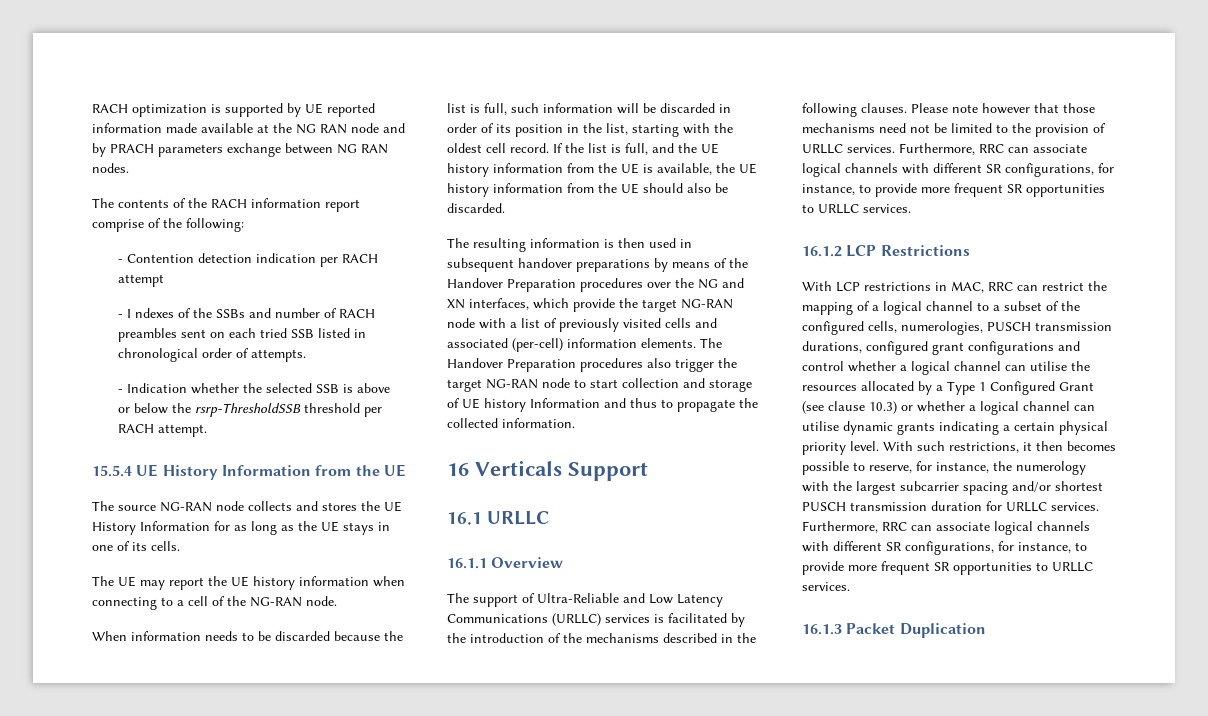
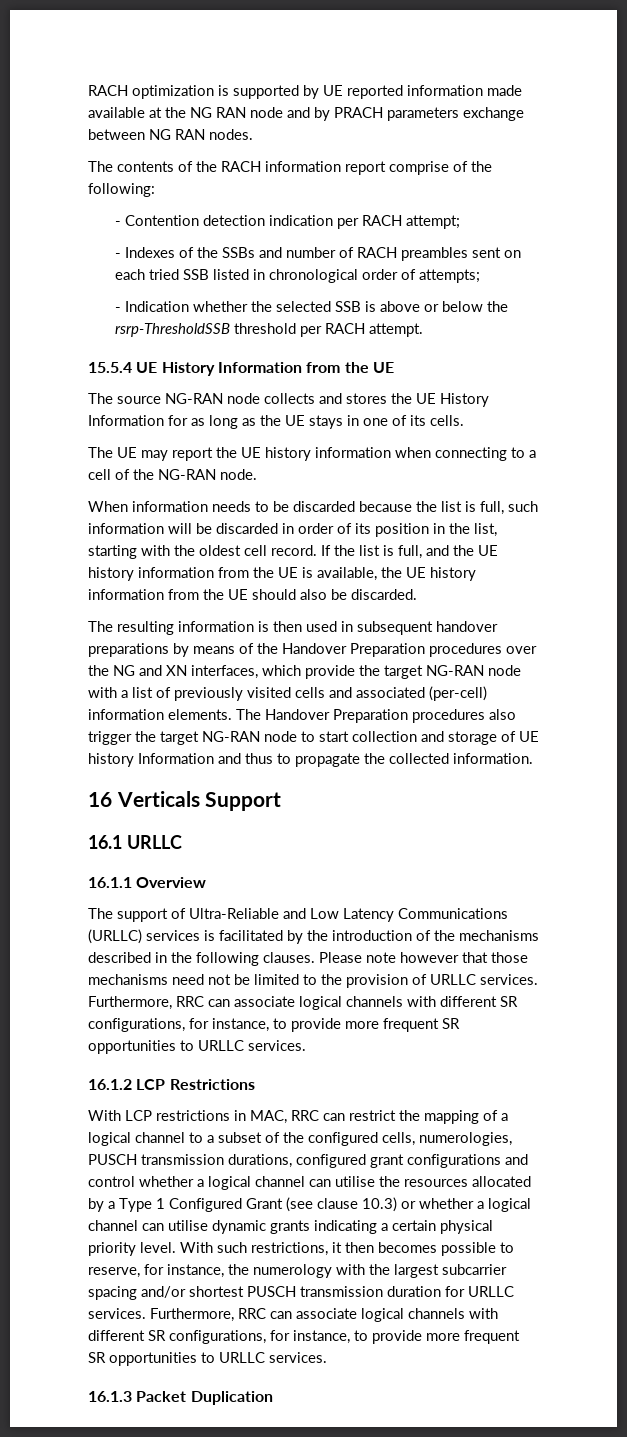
- - Contention detection indication per RACH attempt
- - I ndexes of the SSBs and number of RACH preambles sent on each tried SSB listed in chronological order of attempts.
+ - Contention detection indication per RACH attempt;
+ - Indexes of the SSBs and number of RACH preambles sent on each tried SSB listed in chronological order of attempts;

